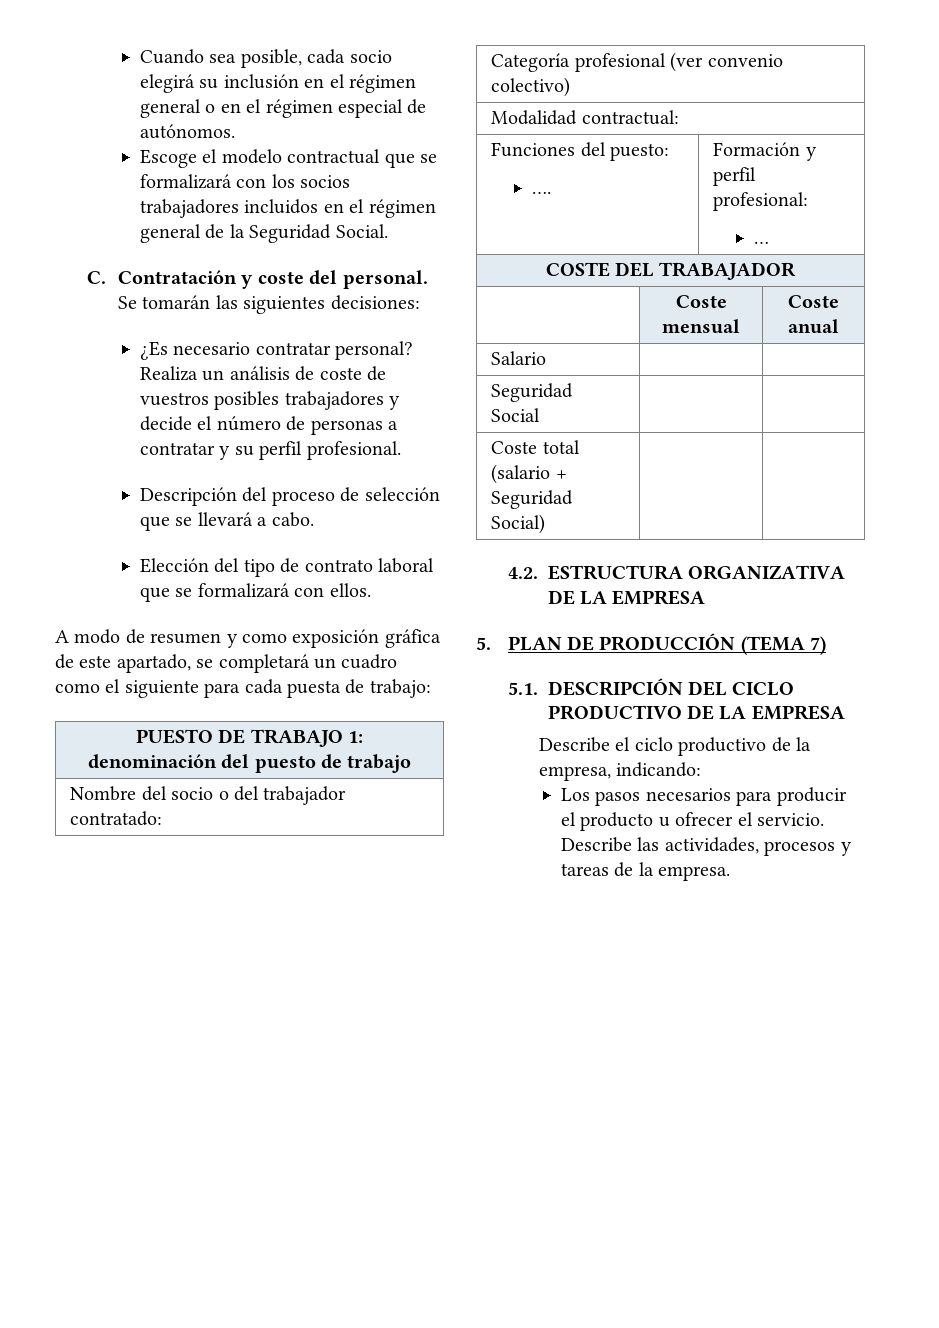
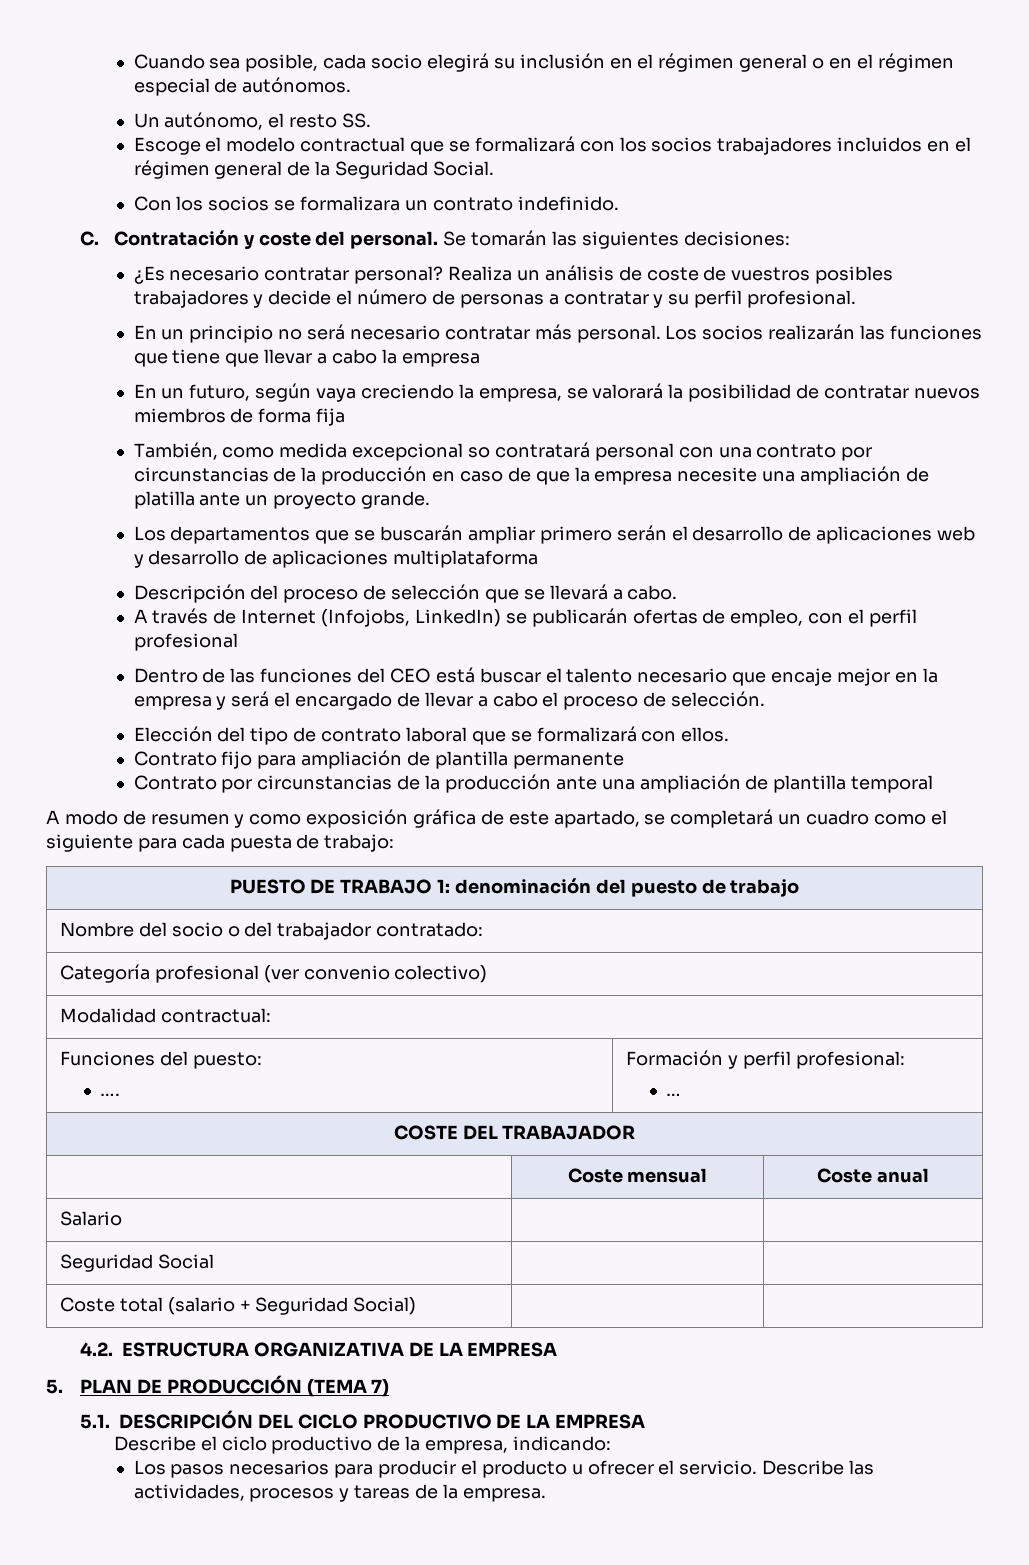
+ Un autónomo, el resto SS.
+ Con los socios se formalizara un contrato indefinido.
+ En un principio no será necesario contratar más personal. Los socios realizarán las funciones que tiene que llevar a cabo la empresa
+ En un futuro, según vaya creciendo la empresa, se valorará la posibilidad de contratar nuevos miembros de forma fija
+ También, como medida excepcional so contratará personal con una contrato por circunstancias de la producción en caso de que la empresa necesite una ampliación de platilla ante un proyecto grande.
+ Los departamentos que se buscarán ampliar primero serán el desarrollo de aplicaciones web y desarrollo de aplicaciones multiplataforma
+ A través de Internet (Infojobs, LinkedIn) se publicarán ofertas de empleo, con el perfil profesional
+ Dentro de las funciones del CEO está buscar el talento necesario que encaje mejor en la empresa y será el encargado de llevar a cabo el proceso de selección.
+ Contrato fijo para ampliación de plantilla permanente
+ Contrato por circunstancias de la producción ante una ampliación de plantilla temporal

